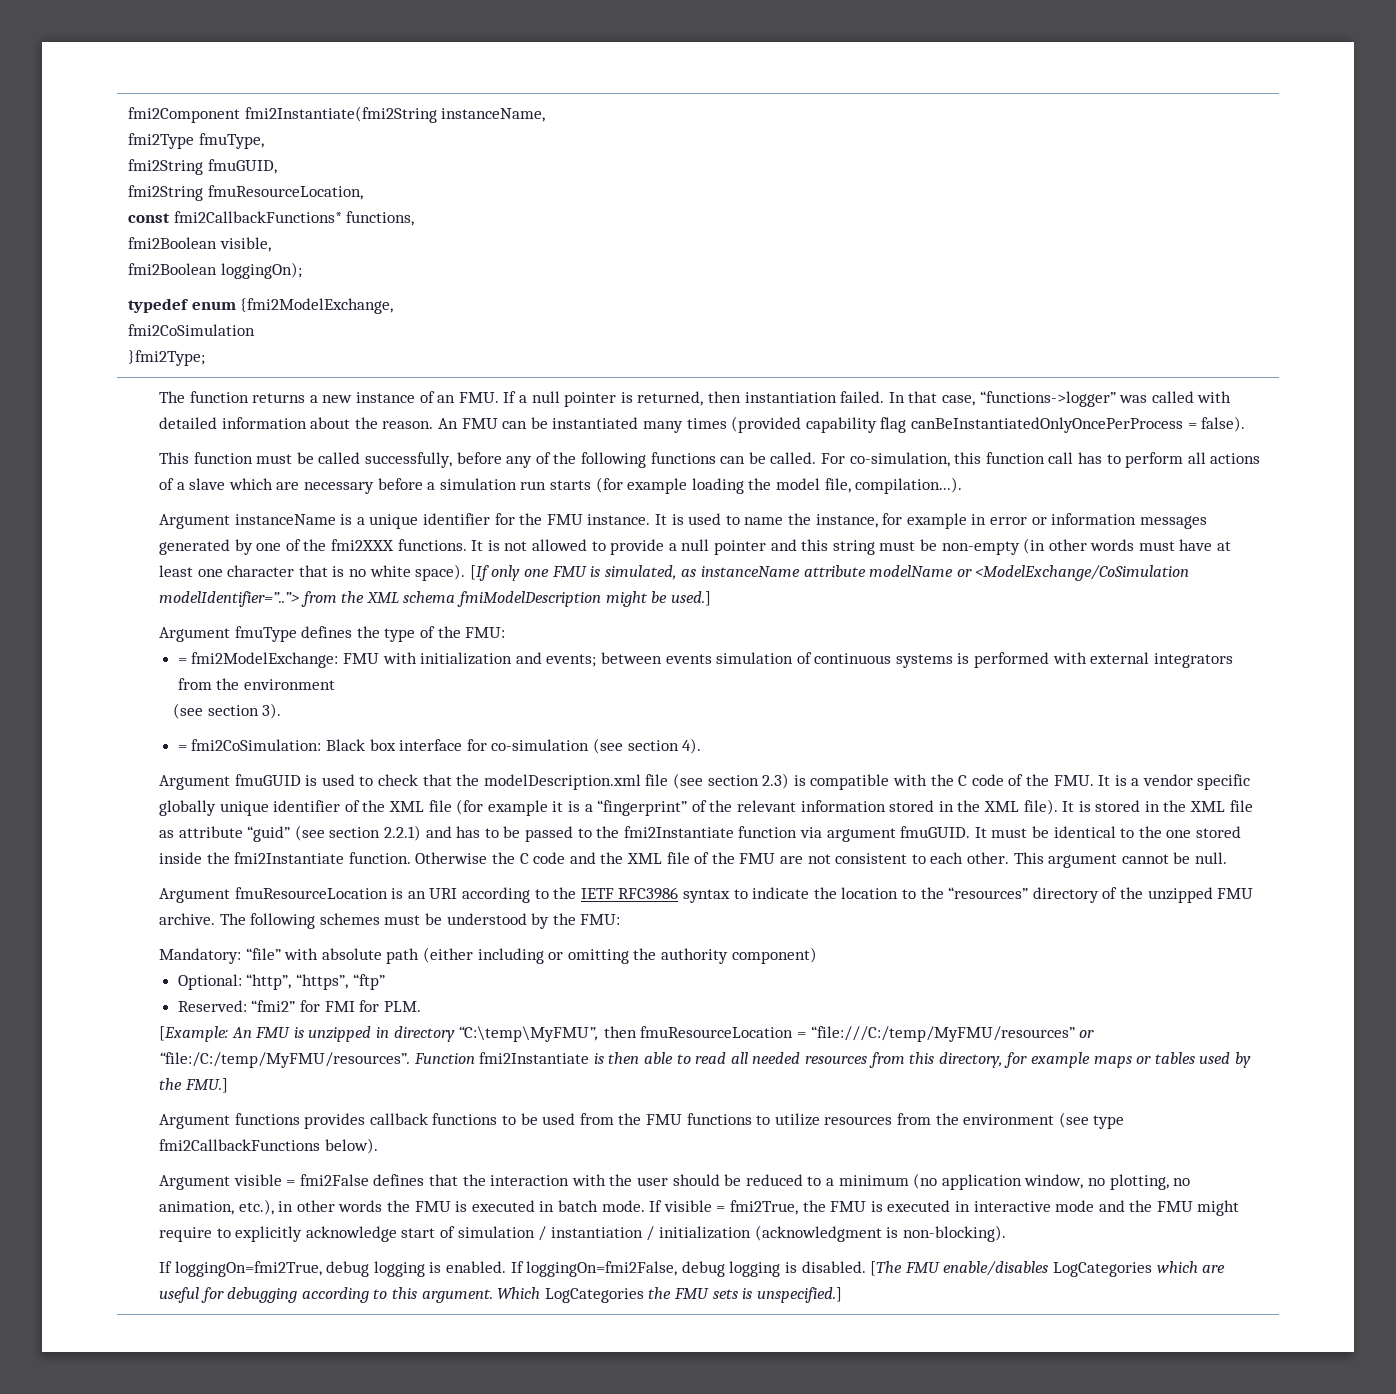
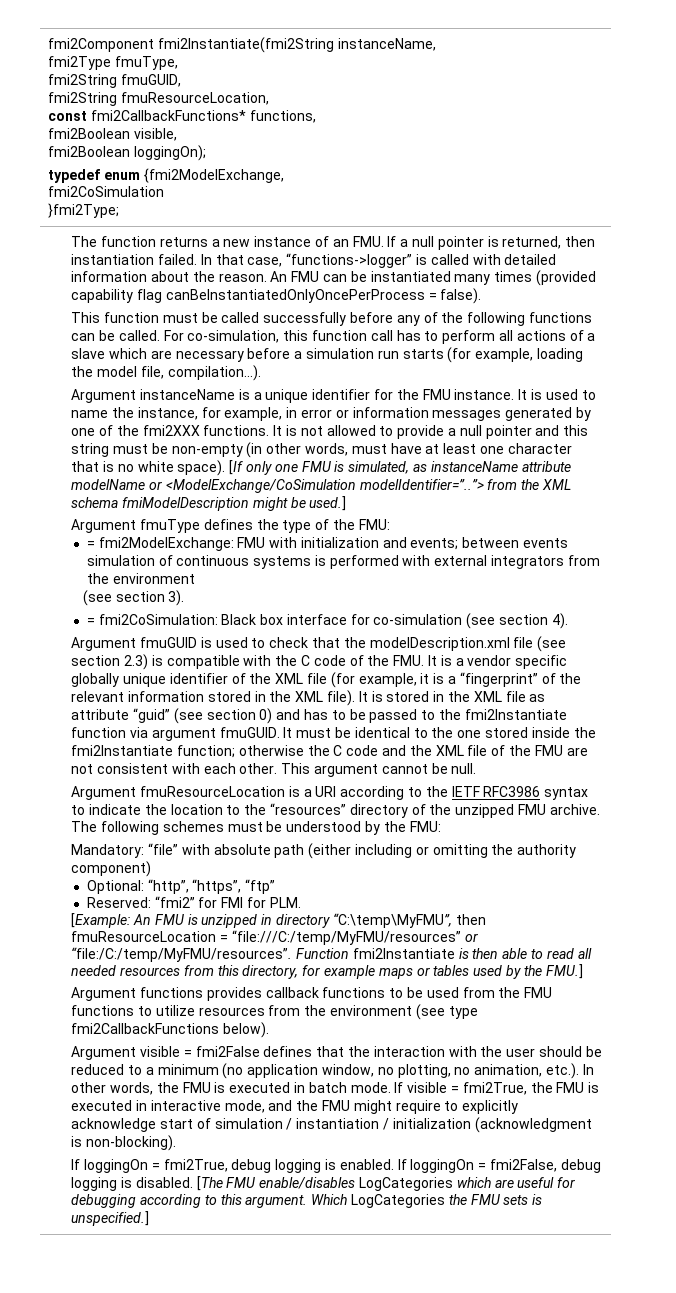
- In that case, “functions->logger” was called with detailed information about the reason.
+ In that case, “functions->logger” is called with detailed information about the reason.
- This function must be called successfully, before any of the following functions can be called.
+ This function must be called successfully before any of the following functions can be called.
- For co-simulation, this function call has to perform all actions of a slave which are necessary before a simulation run starts (for example loading the model file, compilation...).
+ For co-simulation, this function call has to perform all actions of a slave which are necessary before a simulation run starts (for example, loading the model file, compilation...).
- It is used to name the instance, for example in error or information messages generated by one of the fmi2XXX functions.
+ It is used to name the instance, for example, in error or information messages generated by one of the fmi2XXX functions.
- It is not allowed to provide a null pointer and this string must be non-empty (in other words must have at least one character that is no white space).
+ It is not allowed to provide a null pointer and this string must be non-empty (in other words, must have at least one character that is no white space).
- Argument fmuGUID is used to check that the modelDescription.xml file (see section 2.3) is compatible with the C code of the FMU. It is a vendor specific globally unique identifier of the XML file (for example it is a “fingerprint” of the relevant information stored in the XML file).
+ Argument fmuGUID is used to check that the modelDescription.xml file (see section 2.3) is compatible with the C code of the FMU. It is a vendor specific globally unique identifier of the XML file (for example, it is a “fingerprint” of the relevant information stored in the XML file).
- It is stored in the XML file as attribute “guid” (see section 2.2.1) and has to be passed to the fmi2Instantiate function via argument fmuGUID.
+ It is stored in the XML file as attribute “guid” (see section 0) and has to be passed to the fmi2Instantiate function via argument fmuGUID.
- It must be identical to the one stored inside the fmi2Instantiate function. Otherwise the C code and the XML file of the FMU are not consistent to each other.
+ It must be identical to the one stored inside the fmi2Instantiate function; otherwise the C code and the XML file of the FMU are not consistent with each other.
- Argument fmuResourceLocation is an URI according to the IETF RFC3986 syntax to indicate the location to the “resources” directory of the unzipped FMU archive.
+ Argument fmuResourceLocation is a URI according to the IETF RFC3986 syntax to indicate the location to the “resources” directory of the unzipped FMU archive.
- Argument visible = fmi2False defines that the interaction with the user should be reduced to a minimum (no application window, no plotting, no animation, etc.), in other words the FMU is executed in batch mode.
+ Argument visible = fmi2False defines that the interaction with the user should be reduced to a minimum (no application window, no plotting, no animation, etc.). In other words, the FMU is executed in batch mode.
- If visible = fmi2True, the FMU is executed in interactive mode and the FMU might require to explicitly acknowledge start of simulation / instantiation / initialization (acknowledgment is non-blocking).
+ If visible = fmi2True, the FMU is executed in interactive mode, and the FMU might require to explicitly acknowledge start of simulation / instantiation / initialization (acknowledgment is non-blocking).
- If loggingOn=fmi2True, debug logging is enabled.
+ If loggingOn = fmi2True, debug logging is enabled.
- If loggingOn=fmi2False, debug logging is disabled.
+ If loggingOn = fmi2False, debug logging is disabled.

